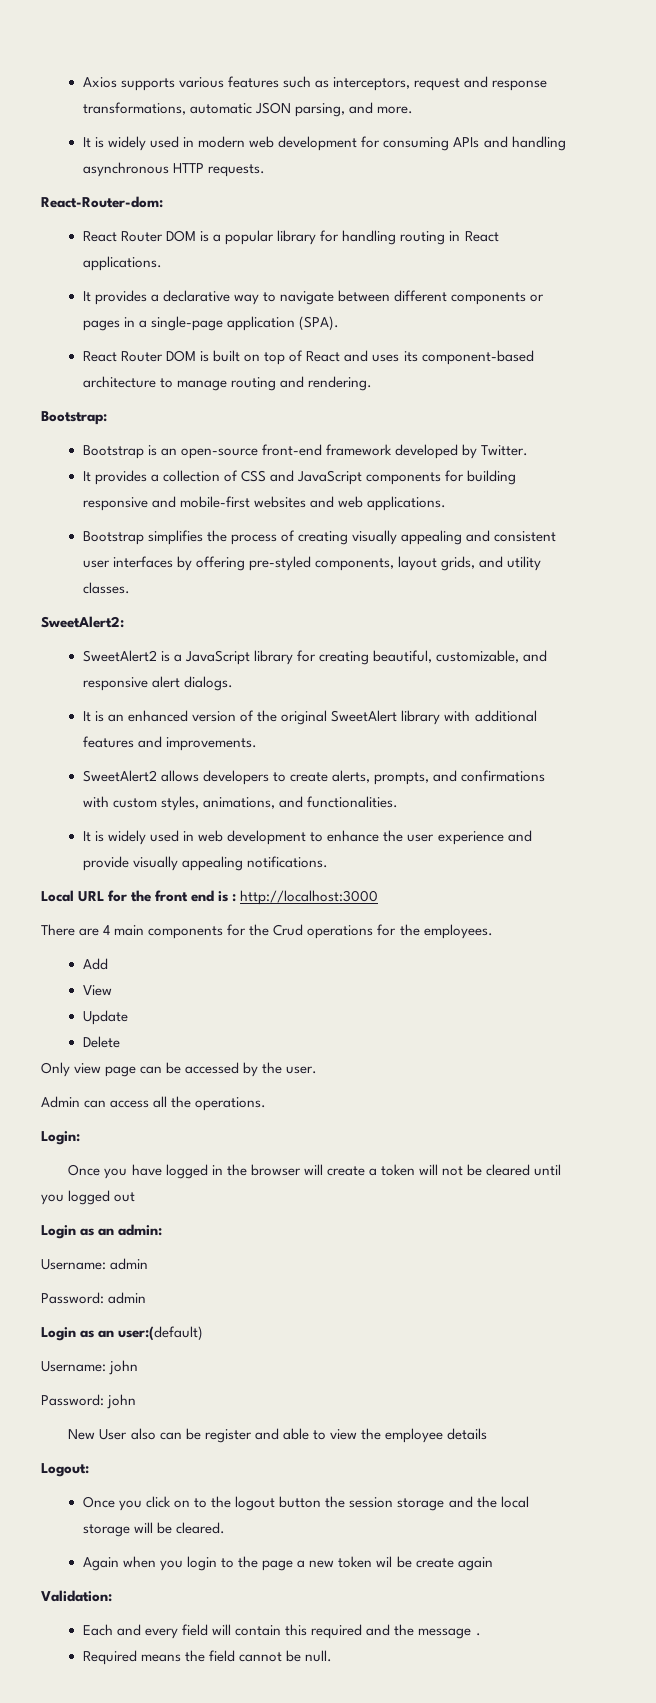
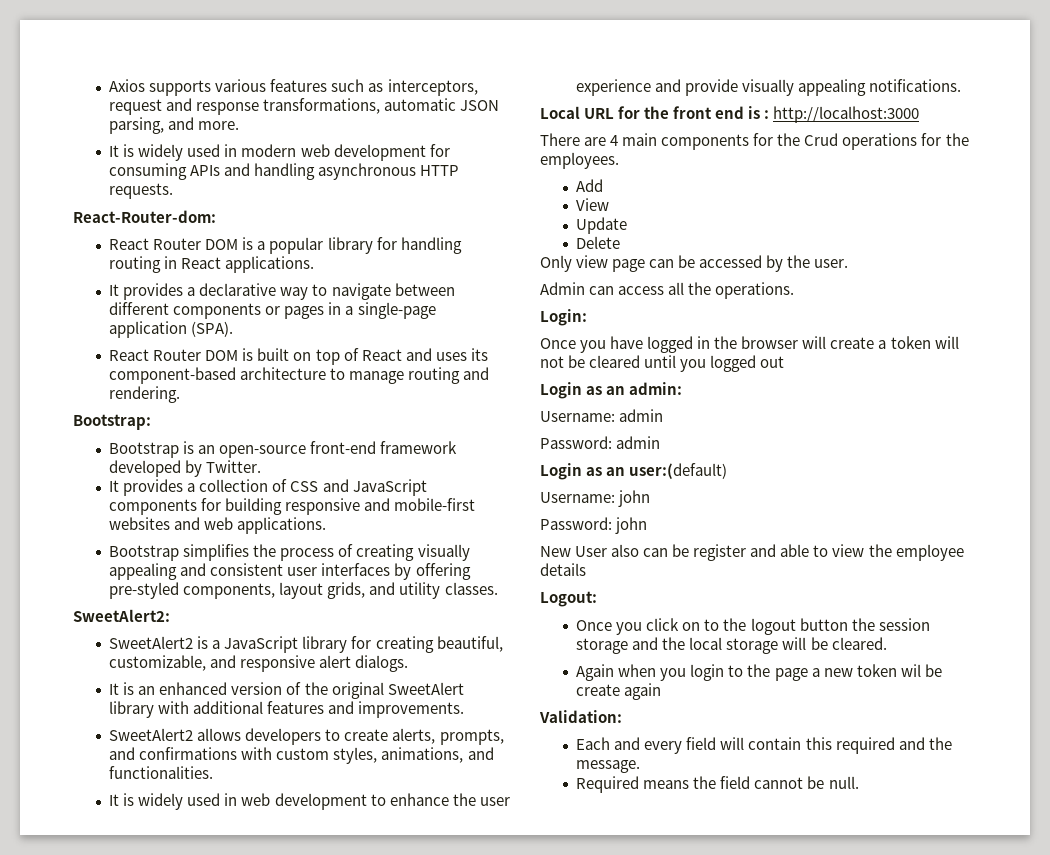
- Each and every field will contain this required and the message .
+ Each and every field will contain this required and the message.

